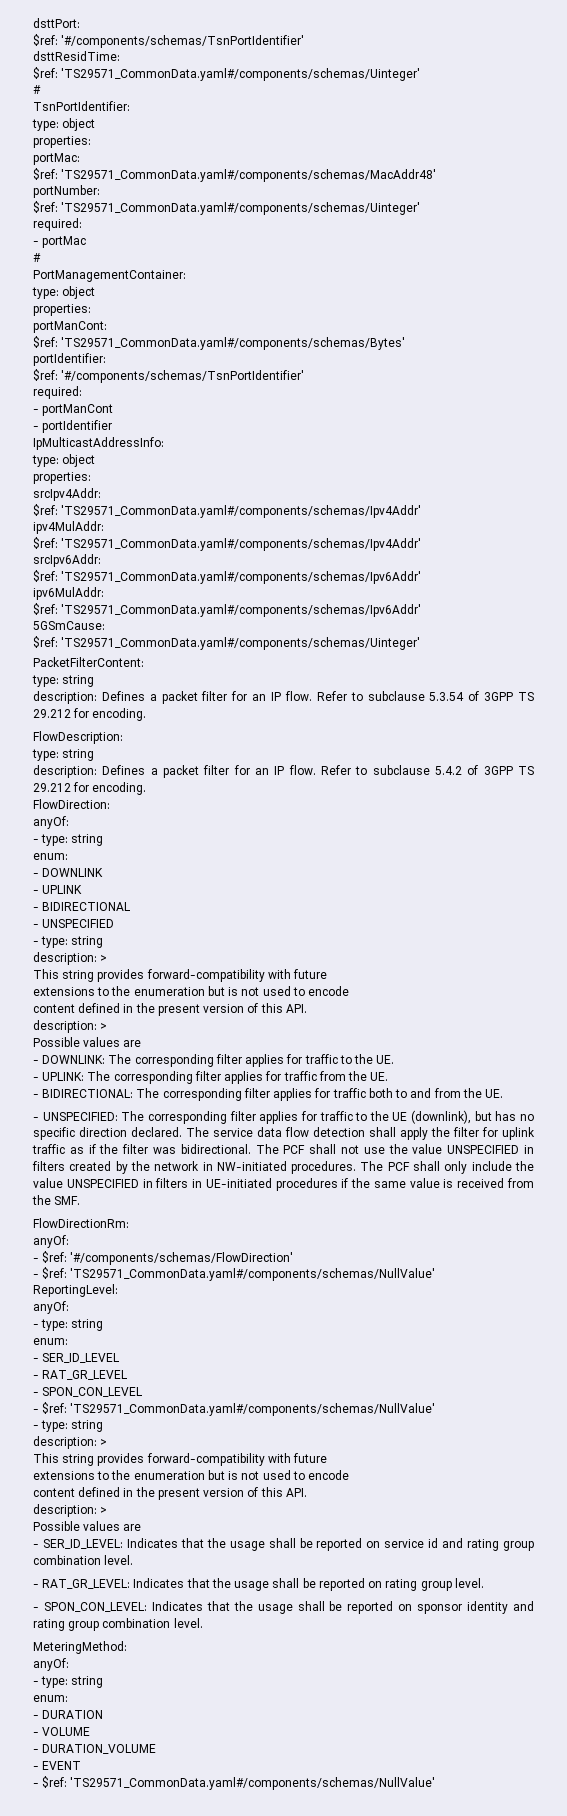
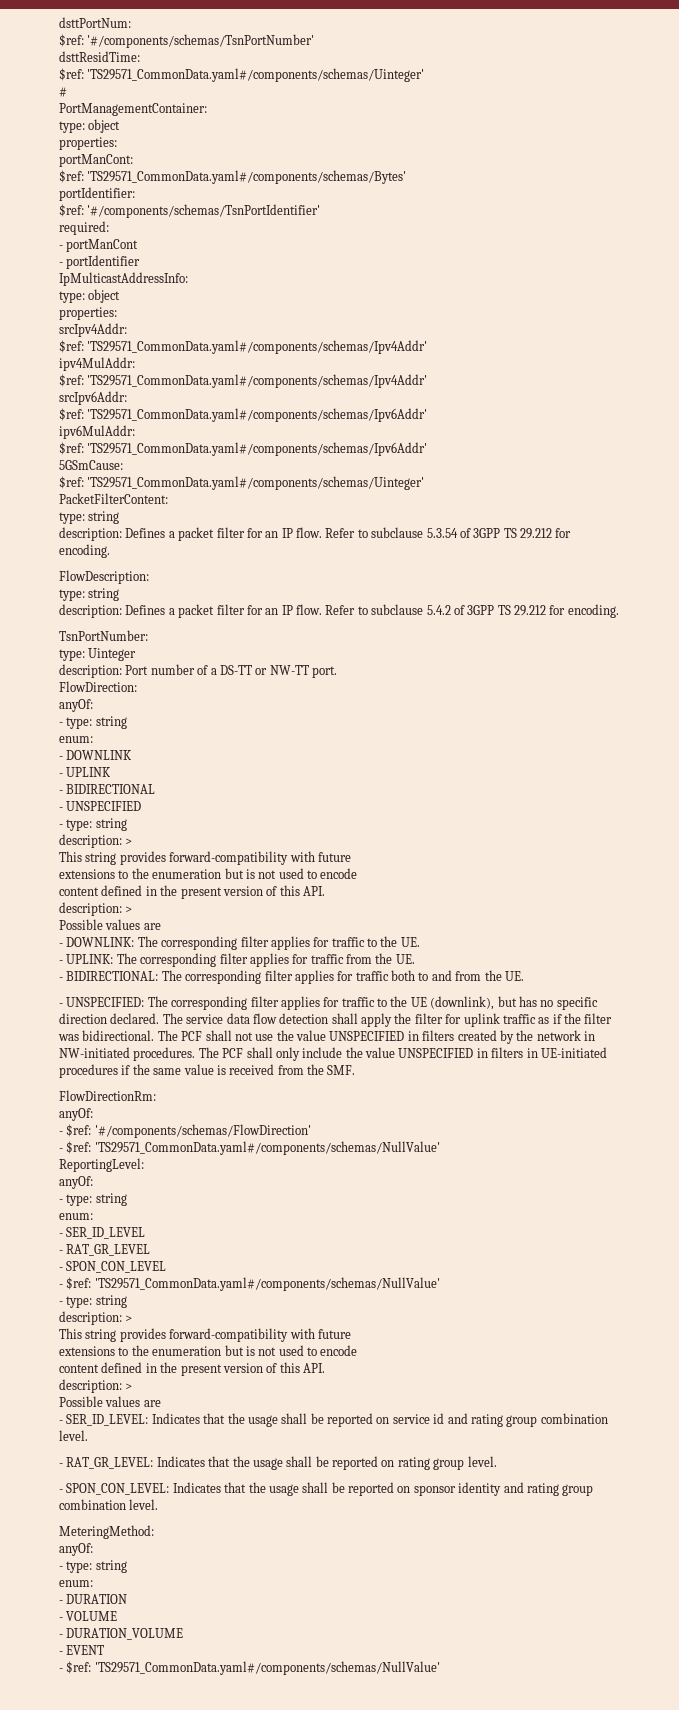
- dsttPort:
- $ref: '#/components/schemas/TsnPortIdentifier'
+ dsttPortNum:
+ $ref: '#/components/schemas/TsnPortNumber'
- TsnPortIdentifier:
- type: object
- properties:
- portMac:
- $ref: 'TS29571_CommonData.yaml#/components/schemas/MacAddr48'
- portNumber:
- $ref: 'TS29571_CommonData.yaml#/components/schemas/Uinteger'
- required:
- - portMac
- #
+ TsnPortNumber:
+ type: Uinteger
+ description: Port number of a DS-TT or NW-TT port.

